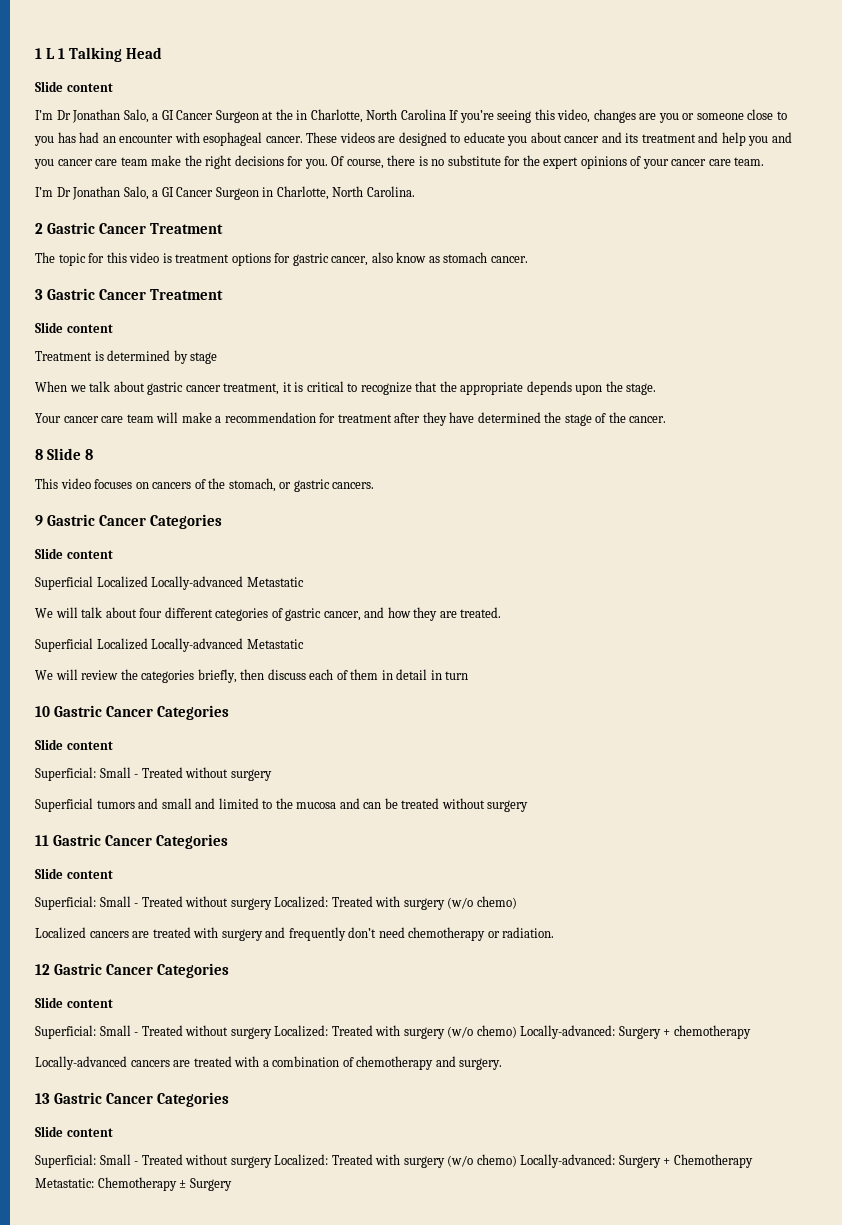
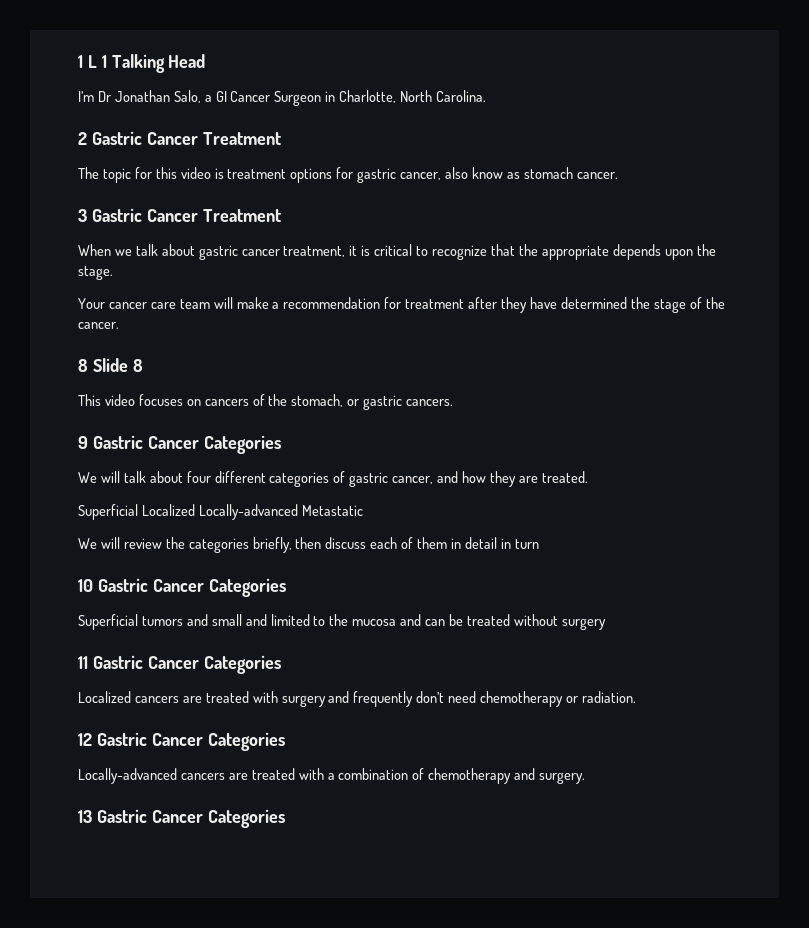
  1 L 1 Talking Head
- Slide content
- I’m Dr Jonathan Salo, a GI Cancer Surgeon at the in Charlotte, North Carolina If you’re seeing this video, changes are you or someone close to you has had an encounter with esophageal cancer. These videos are designed to educate you about cancer and its treatment and help you and you cancer care team make the right decisions for you. Of course, there is no substitute for the expert opinions of your cancer care team.
  3 Gastric Cancer Treatment
- Slide content
- Treatment is determined by stage
  9 Gastric Cancer Categories
- Slide content
- Superficial Localized Locally-advanced Metastatic
  10 Gastric Cancer Categories
- Slide content
- Superficial: Small - Treated without surgery
  11 Gastric Cancer Categories
- Slide content
- Superficial: Small - Treated without surgery Localized: Treated with surgery (w/o chemo)
  12 Gastric Cancer Categories
- Slide content
- Superficial: Small - Treated without surgery Localized: Treated with surgery (w/o chemo) Locally-advanced: Surgery + chemotherapy
  13 Gastric Cancer Categories
- Slide content
- Superficial: Small - Treated without surgery Localized: Treated with surgery (w/o chemo) Locally-advanced: Surgery + Chemotherapy Metastatic: Chemotherapy ± Surgery

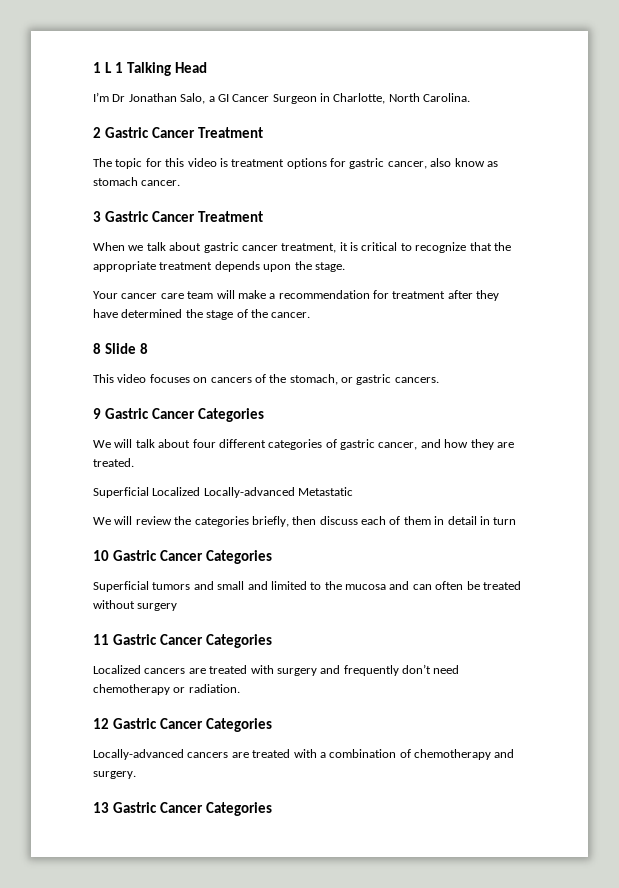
- When we talk about gastric cancer treatment, it is critical to recognize that the appropriate depends upon the stage.
+ When we talk about gastric cancer treatment, it is critical to recognize that the appropriate treatment depends upon the stage.
- Superficial tumors and small and limited to the mucosa and can be treated without surgery
+ Superficial tumors and small and limited to the mucosa and can often be treated without surgery

